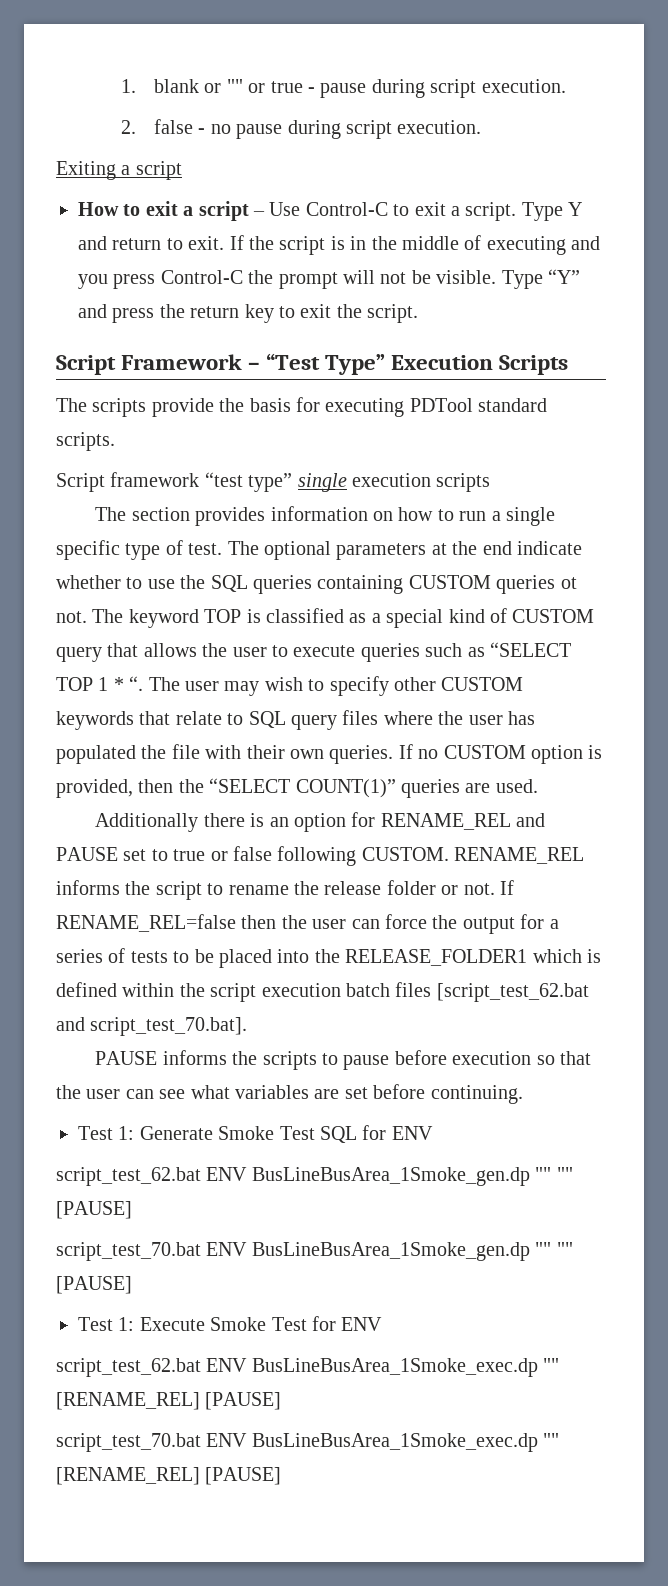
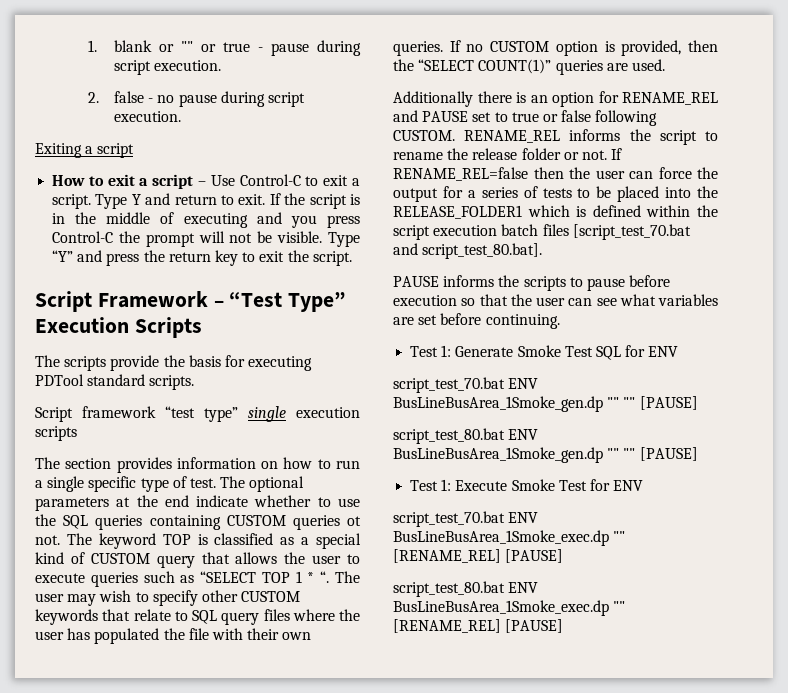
- If RENAME_REL=false then the user can force the output for a series of tests to be placed into the RELEASE_FOLDER1 which is defined within the script execution batch files [script_test_62.bat and script_test_70.bat].
+ If RENAME_REL=false then the user can force the output for a series of tests to be placed into the RELEASE_FOLDER1 which is defined within the script execution batch files [script_test_70.bat and script_test_80.bat].
- script_test_62.bat ENV BusLineBusArea_1Smoke_gen.dp "" "" [PAUSE]
  script_test_70.bat ENV BusLineBusArea_1Smoke_gen.dp "" "" [PAUSE]
+ script_test_80.bat ENV BusLineBusArea_1Smoke_gen.dp "" "" [PAUSE]
- script_test_62.bat ENV BusLineBusArea_1Smoke_exec.dp "" [RENAME_REL] [PAUSE]
+ script_test_70.bat ENV BusLineBusArea_1Smoke_exec.dp "" [RENAME_REL] [PAUSE]
- script_test_70.bat ENV BusLineBusArea_1Smoke_exec.dp "" [RENAME_REL] [PAUSE]
+ script_test_80.bat ENV BusLineBusArea_1Smoke_exec.dp "" [RENAME_REL] [PAUSE]

